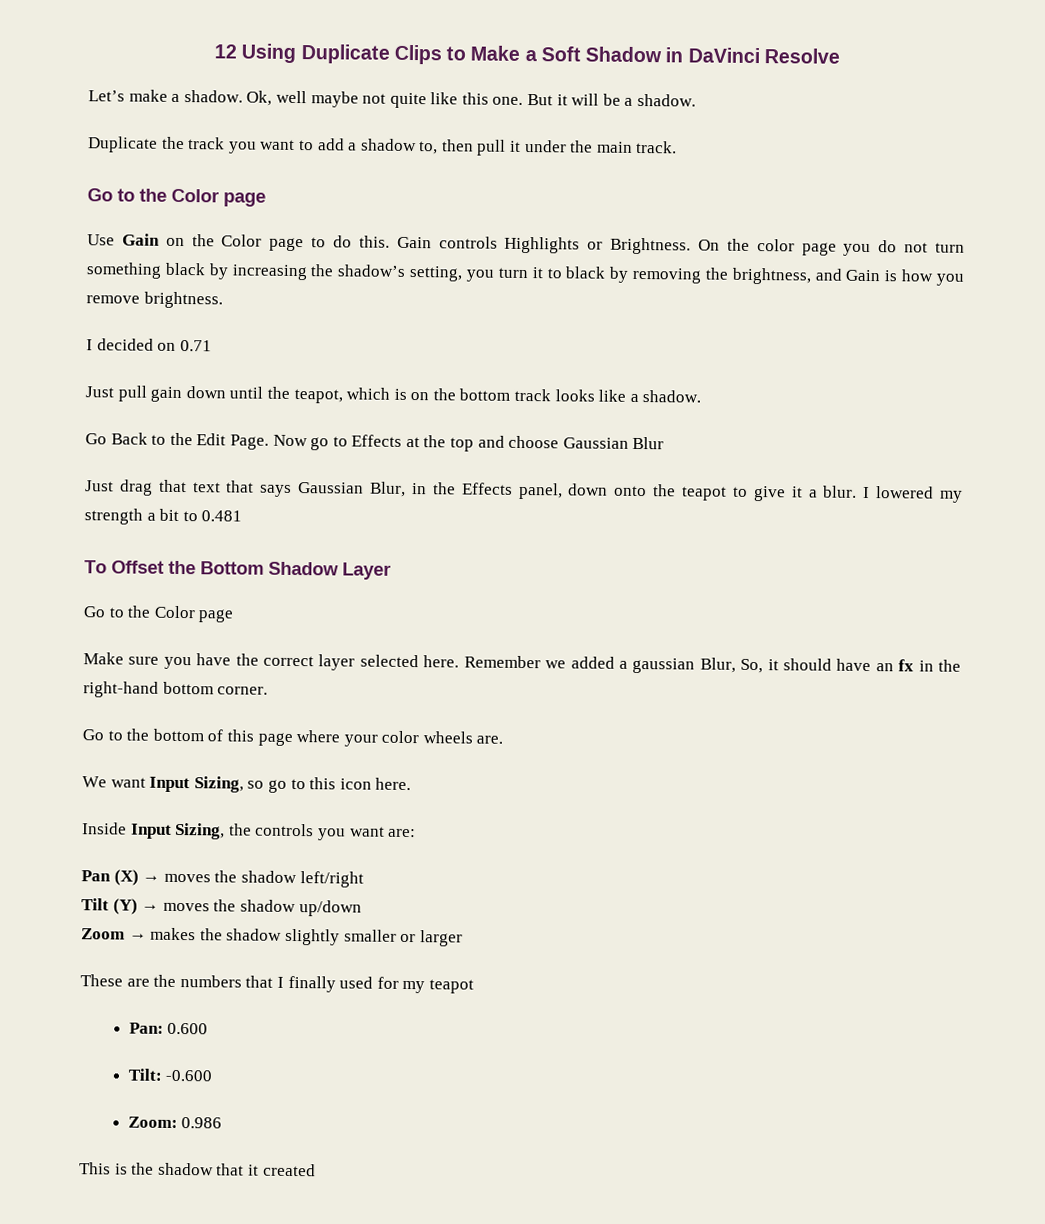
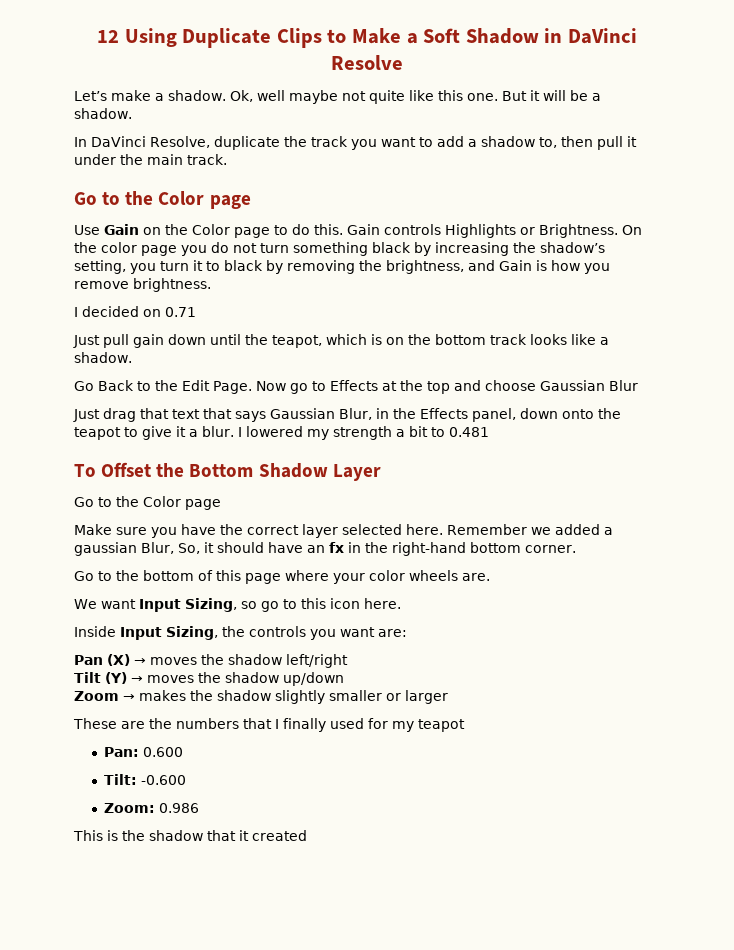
- Duplicate the track you want to add a shadow to, then pull it under the main track.
+ In DaVinci Resolve, duplicate the track you want to add a shadow to, then pull it under the main track.

